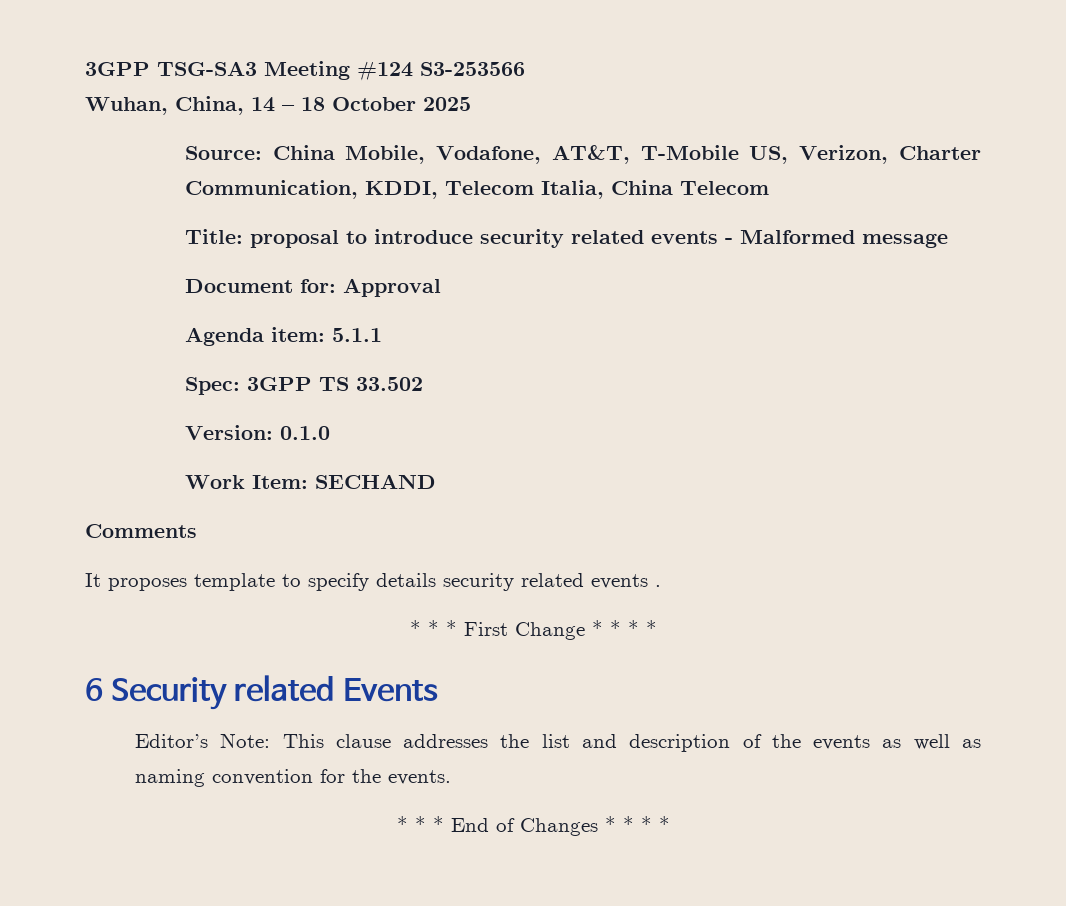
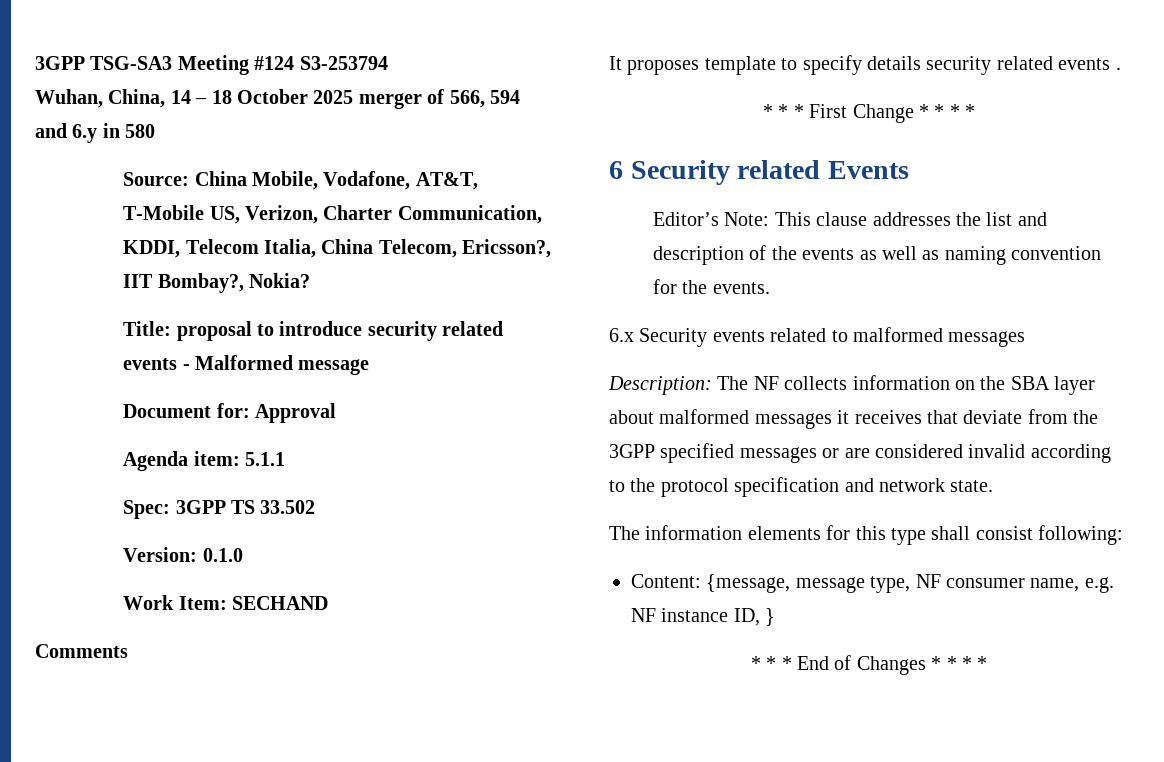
- 3GPP TSG-SA3 Meeting #124 S3-253566
+ 3GPP TSG-SA3 Meeting #124 S3-253794
- Wuhan, China, 14 – 18 October 2025
+ Wuhan, China, 14 – 18 October 2025 merger of 566, 594 and 6.y in 580
- Source: China Mobile, Vodafone, AT&T, T-Mobile US, Verizon, Charter Communication, KDDI, Telecom Italia, China Telecom
+ Source: China Mobile, Vodafone, AT&T, T-Mobile US, Verizon, Charter Communication, KDDI, Telecom Italia, China Telecom, Ericsson?, IIT Bombay?, Nokia?
+ 6.x Security events related to malformed messages
+ Description: The NF collects information on the SBA layer about malformed messages it receives that deviate from the 3GPP specified messages or are considered invalid according to the protocol specification and network state.
+ The information elements for this type shall consist following:
+ Content: {message, message type, NF consumer name, e.g. NF instance ID, }

